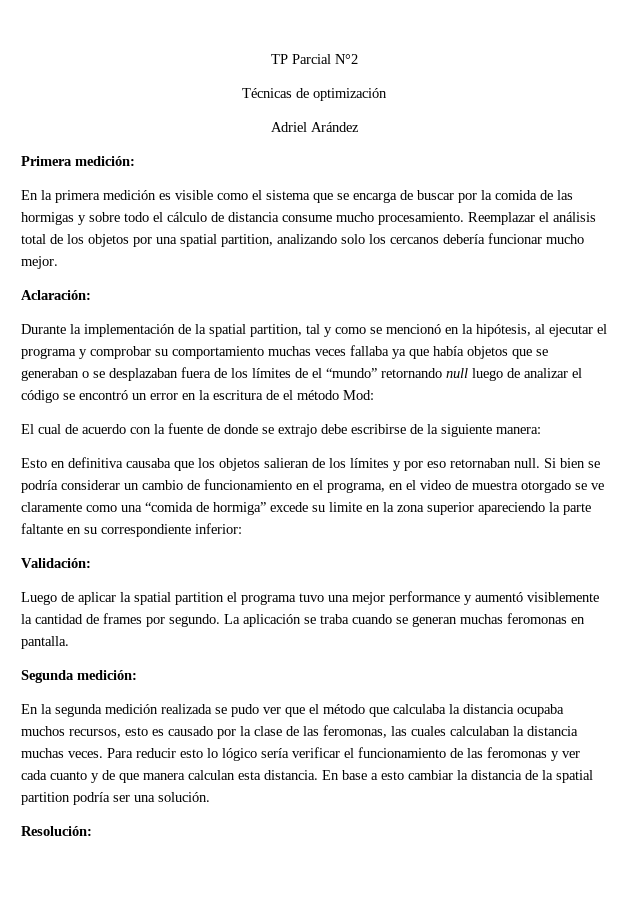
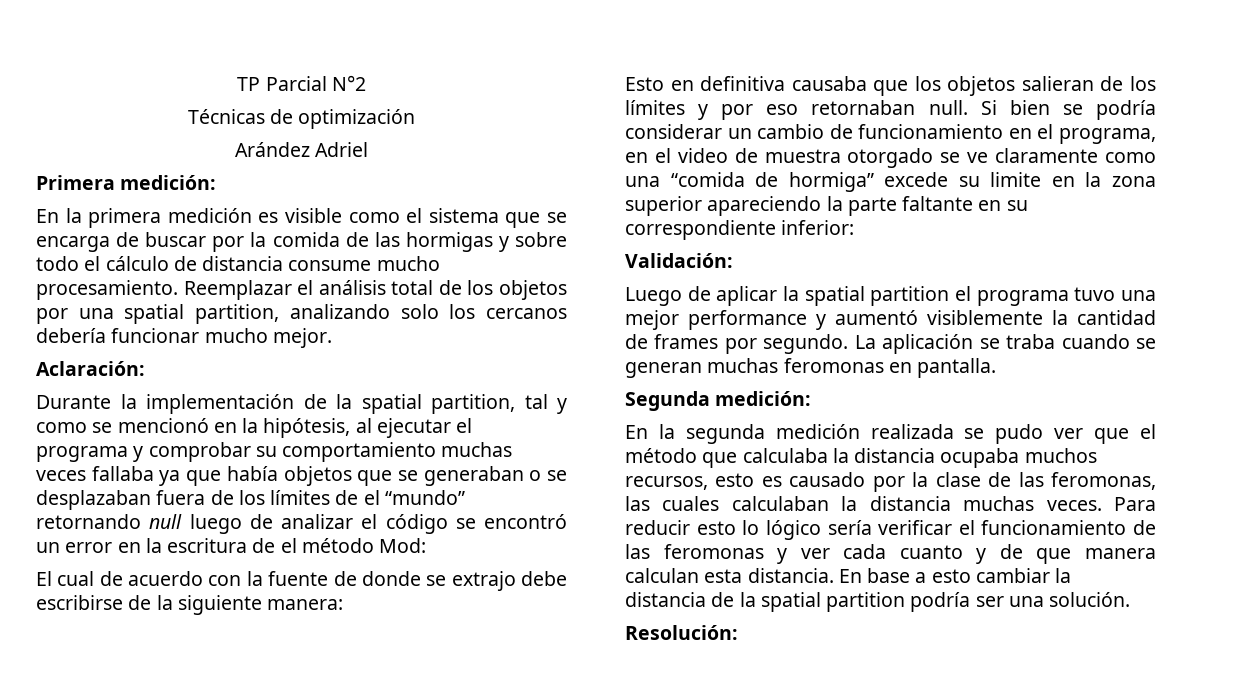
- Adriel Arández
+ Arández Adriel

